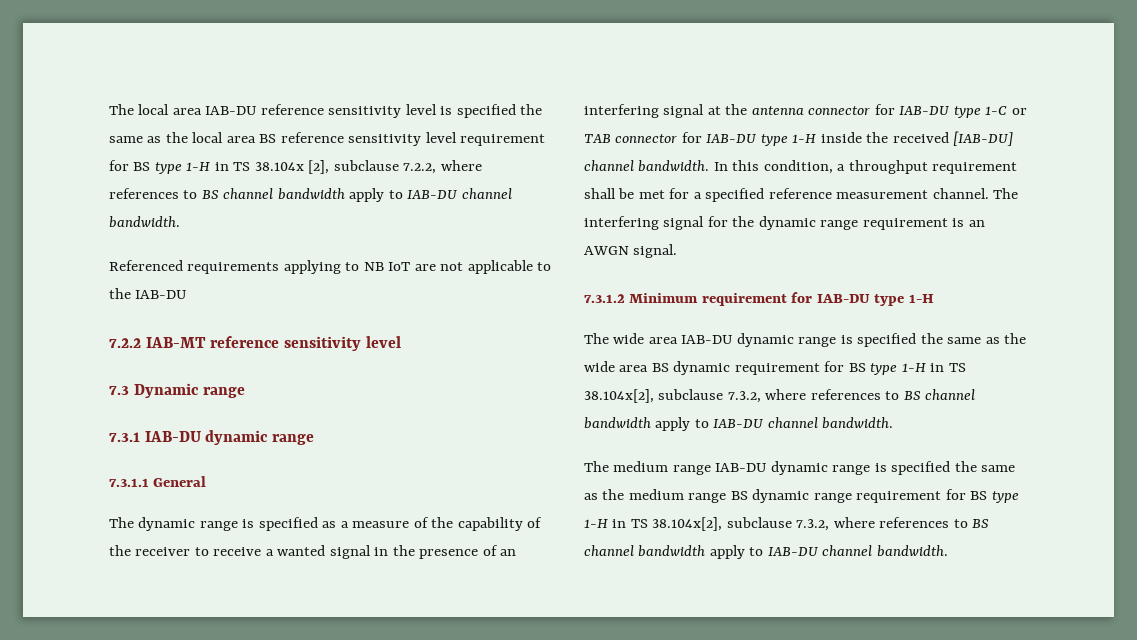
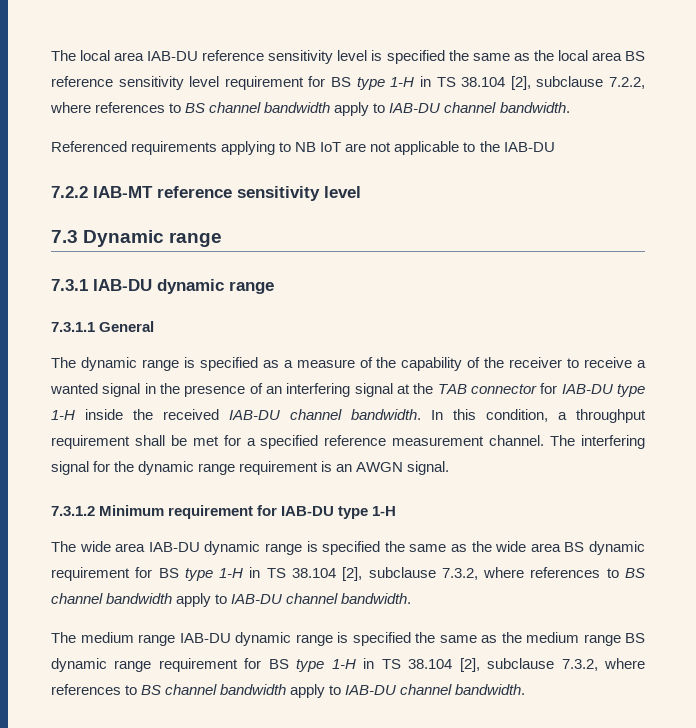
- The local area IAB-DU reference sensitivity level is specified the same as the local area BS reference sensitivity level requirement for BS type 1-H in TS 38.104x [2], subclause 7.2.2, where references to BS channel bandwidth apply to IAB-DU channel bandwidth.
+ The local area IAB-DU reference sensitivity level is specified the same as the local area BS reference sensitivity level requirement for BS type 1-H in TS 38.104 [2], subclause 7.2.2, where references to BS channel bandwidth apply to IAB-DU channel bandwidth.
- The dynamic range is specified as a measure of the capability of the receiver to receive a wanted signal in the presence of an interfering signal at the antenna connector for IAB-DU type 1-C or TAB connector for IAB-DU type 1-H inside the received [IAB-DU] channel bandwidth.
+ The dynamic range is specified as a measure of the capability of the receiver to receive a wanted signal in the presence of an interfering signal at the TAB connector for IAB-DU type 1-H inside the received IAB-DU channel bandwidth.
- The wide area IAB-DU dynamic range is specified the same as the wide area BS dynamic requirement for BS type 1-H in TS 38.104x[2], subclause 7.3.2, where references to BS channel bandwidth apply to IAB-DU channel bandwidth.
+ The wide area IAB-DU dynamic range is specified the same as the wide area BS dynamic requirement for BS type 1-H in TS 38.104 [2], subclause 7.3.2, where references to BS channel bandwidth apply to IAB-DU channel bandwidth.
- The medium range IAB-DU dynamic range is specified the same as the medium range BS dynamic range requirement for BS type 1-H in TS 38.104x[2], subclause 7.3.2, where references to BS channel bandwidth apply to IAB-DU channel bandwidth.
+ The medium range IAB-DU dynamic range is specified the same as the medium range BS dynamic range requirement for BS type 1-H in TS 38.104 [2], subclause 7.3.2, where references to BS channel bandwidth apply to IAB-DU channel bandwidth.

